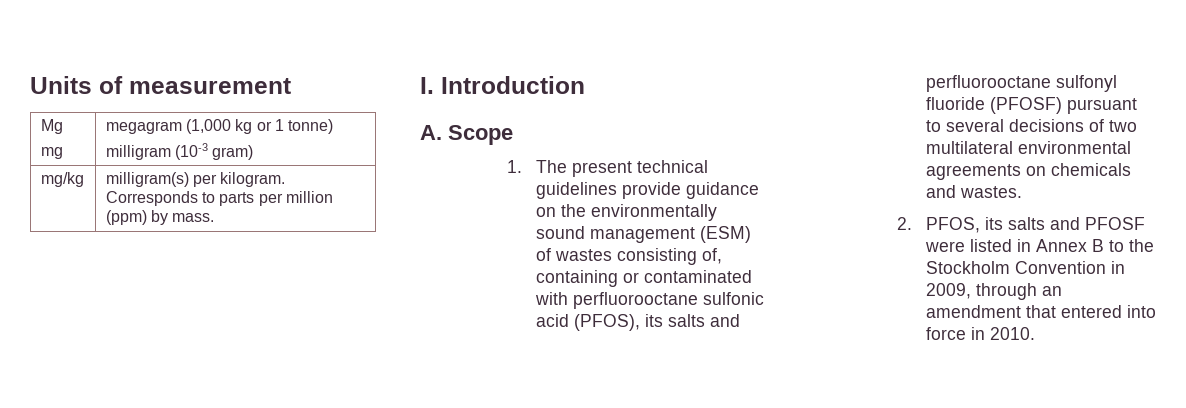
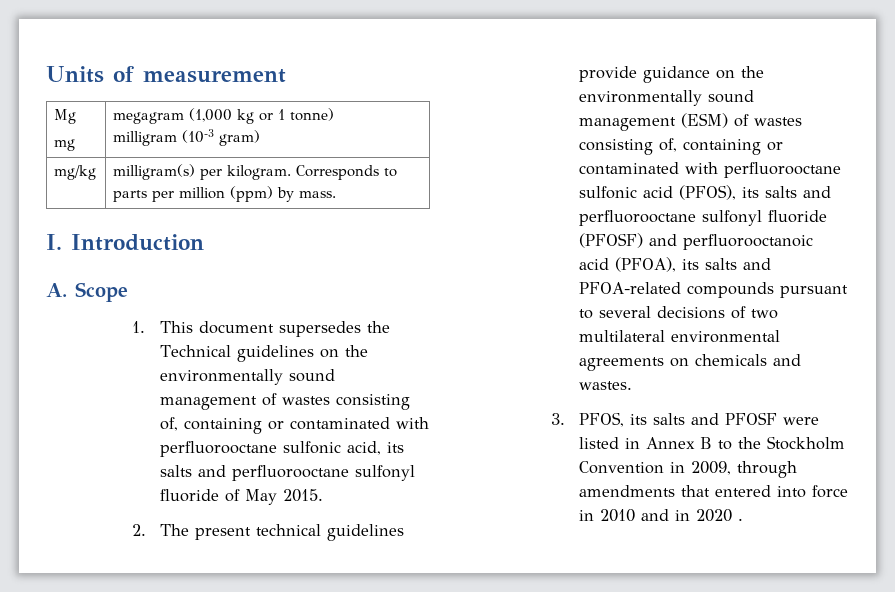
- 1. The present technical guidelines provide guidance on the environmentally sound management (ESM) of wastes consisting of, containing or contaminated with perfluorooctane sulfonic acid (PFOS), its salts and perfluorooctane sulfonyl fluoride (PFOSF) pursuant to several decisions of two multilateral environmental agreements on chemicals and wastes.
+ 1. This document supersedes the Technical guidelines on the environmentally sound management of wastes consisting of, containing or contaminated with perfluorooctane sulfonic acid, its salts and perfluorooctane sulfonyl fluoride of May 2015.
+ 2. The present technical guidelines provide guidance on the environmentally sound management (ESM) of wastes consisting of, containing or contaminated with perfluorooctane sulfonic acid (PFOS), its salts and perfluorooctane sulfonyl fluoride (PFOSF) and perfluorooctanoic acid (PFOA), its salts and PFOA-related compounds pursuant to several decisions of two multilateral environmental agreements on chemicals and wastes.
- 2. PFOS, its salts and PFOSF were listed in Annex B to the Stockholm Convention in 2009, through an amendment that entered into force in 2010.
+ 3. PFOS, its salts and PFOSF were listed in Annex B to the Stockholm Convention in 2009, through amendments that entered into force in 2010 and in 2020 .

